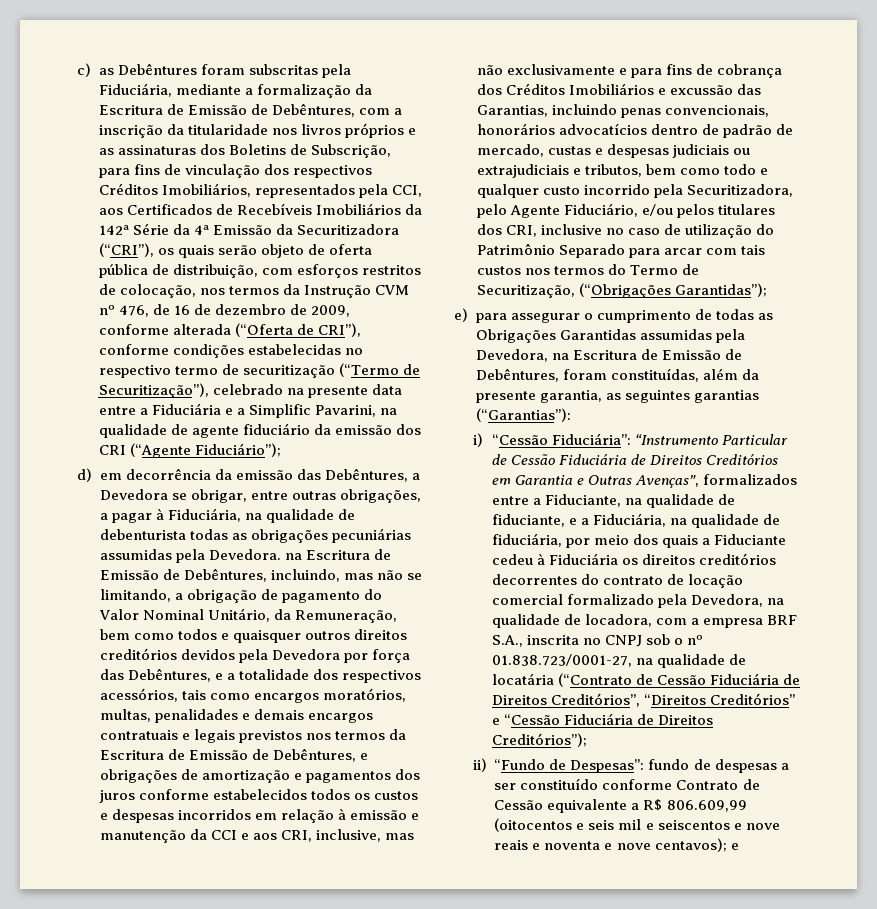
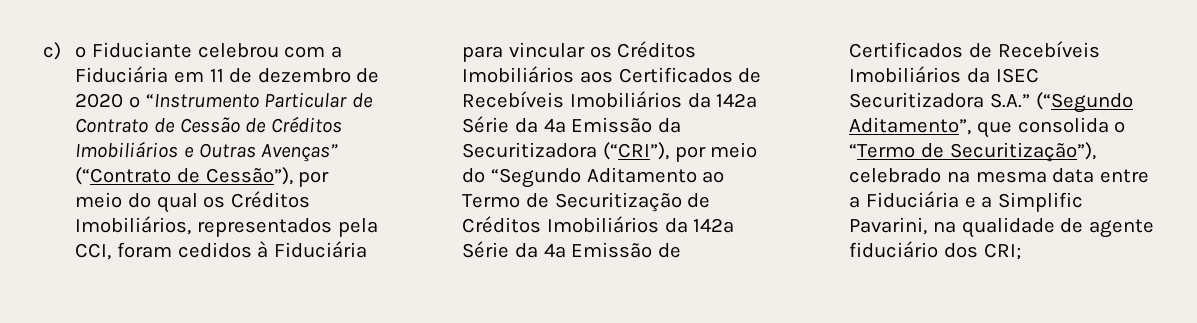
- c) as Debêntures foram subscritas pela Fiduciária, mediante a formalização da Escritura de Emissão de Debêntures, com a inscrição da titularidade nos livros próprios e as assinaturas dos Boletins de Subscrição, para fins de vinculação dos respectivos Créditos Imobiliários, representados pela CCI, aos Certificados de Recebíveis Imobiliários da 142ª Série da 4ª Emissão da Securitizadora (“CRI”), os quais serão objeto de oferta pública de distribuição, com esforços restritos de colocação, nos termos da Instrução CVM nº 476, de 16 de dezembro de 2009, conforme alterada (“Oferta de CRI”), conforme condições estabelecidas no respectivo termo de securitização (“Termo de Securitização”), celebrado na presente data entre a Fiduciária e a Simplific Pavarini, na qualidade de agente fiduciário da emissão dos CRI (“Agente Fiduciário”);
- d) em decorrência da emissão das Debêntures, a Devedora se obrigar, entre outras obrigações, a pagar à Fiduciária, na qualidade de debenturista todas as obrigações pecuniárias assumidas pela Devedora. na Escritura de Emissão de Debêntures, incluindo, mas não se limitando, a obrigação de pagamento do Valor Nominal Unitário, da Remuneração, bem como todos e quaisquer outros direitos creditórios devidos pela Devedora por força das Debêntures, e a totalidade dos respectivos acessórios, tais como encargos moratórios, multas, penalidades e demais encargos contratuais e legais previstos nos termos da Escritura de Emissão de Debêntures, e obrigações de amortização e pagamentos dos juros conforme estabelecidos todos os custos e despesas incorridos em relação à emissão e manutenção da CCI e aos CRI, inclusive, mas não exclusivamente e para fins de cobrança dos Créditos Imobiliários e excussão das Garantias, incluindo penas convencionais, honorários advocatícios dentro de padrão de mercado, custas e despesas judiciais ou extrajudiciais e tributos, bem como todo e qualquer custo incorrido pela Securitizadora, pelo Agente Fiduciário, e/ou pelos titulares dos CRI, inclusive no caso de utilização do Patrimônio Separado para arcar com tais custos nos termos do Termo de Securitização, (“Obrigações Garantidas”);
- e) para assegurar o cumprimento de todas as Obrigações Garantidas assumidas pela Devedora, na Escritura de Emissão de Debêntures, foram constituídas, além da presente garantia, as seguintes garantias (“Garantias”):
- i) “Cessão Fiduciária”: “Instrumento Particular de Cessão Fiduciária de Direitos Creditórios em Garantia e Outras Avenças”, formalizados entre a Fiduciante, na qualidade de fiduciante, e a Fiduciária, na qualidade de fiduciária, por meio dos quais a Fiduciante cedeu à Fiduciária os direitos creditórios decorrentes do contrato de locação comercial formalizado pela Devedora, na qualidade de locadora, com a empresa BRF S.A., inscrita no CNPJ sob o nº 01.838.723/0001-27, na qualidade de locatária (“Contrato de Cessão Fiduciária de Direitos Creditórios”, “Direitos Creditórios” e “Cessão Fiduciária de Direitos Creditórios”);
- ii) “Fundo de Despesas”: fundo de despesas a ser constituído conforme Contrato de Cessão equivalente a R$ 806.609,99 (oitocentos e seis mil e seiscentos e nove reais e noventa e nove centavos); e
+ c) o Fiduciante celebrou com a Fiduciária em 11 de dezembro de 2020 o “Instrumento Particular de Contrato de Cessão de Créditos Imobiliários e Outras Avenças” (“Contrato de Cessão”), por meio do qual os Créditos Imobiliários, representados pela CCI, foram cedidos à Fiduciária para vincular os Créditos Imobiliários aos Certificados de Recebíveis Imobiliários da 142ª Série da 4ª Emissão da Securitizadora (“CRI”), por meio do “Segundo Aditamento ao Termo de Securitização de Créditos Imobiliários da 142ª Série da 4ª Emissão de Certificados de Recebíveis Imobiliários da ISEC Securitizadora S.A.” (“Segundo Aditamento”, que consolida o “Termo de Securitização”), celebrado na mesma data entre a Fiduciária e a Simplific Pavarini, na qualidade de agente fiduciário dos CRI;

